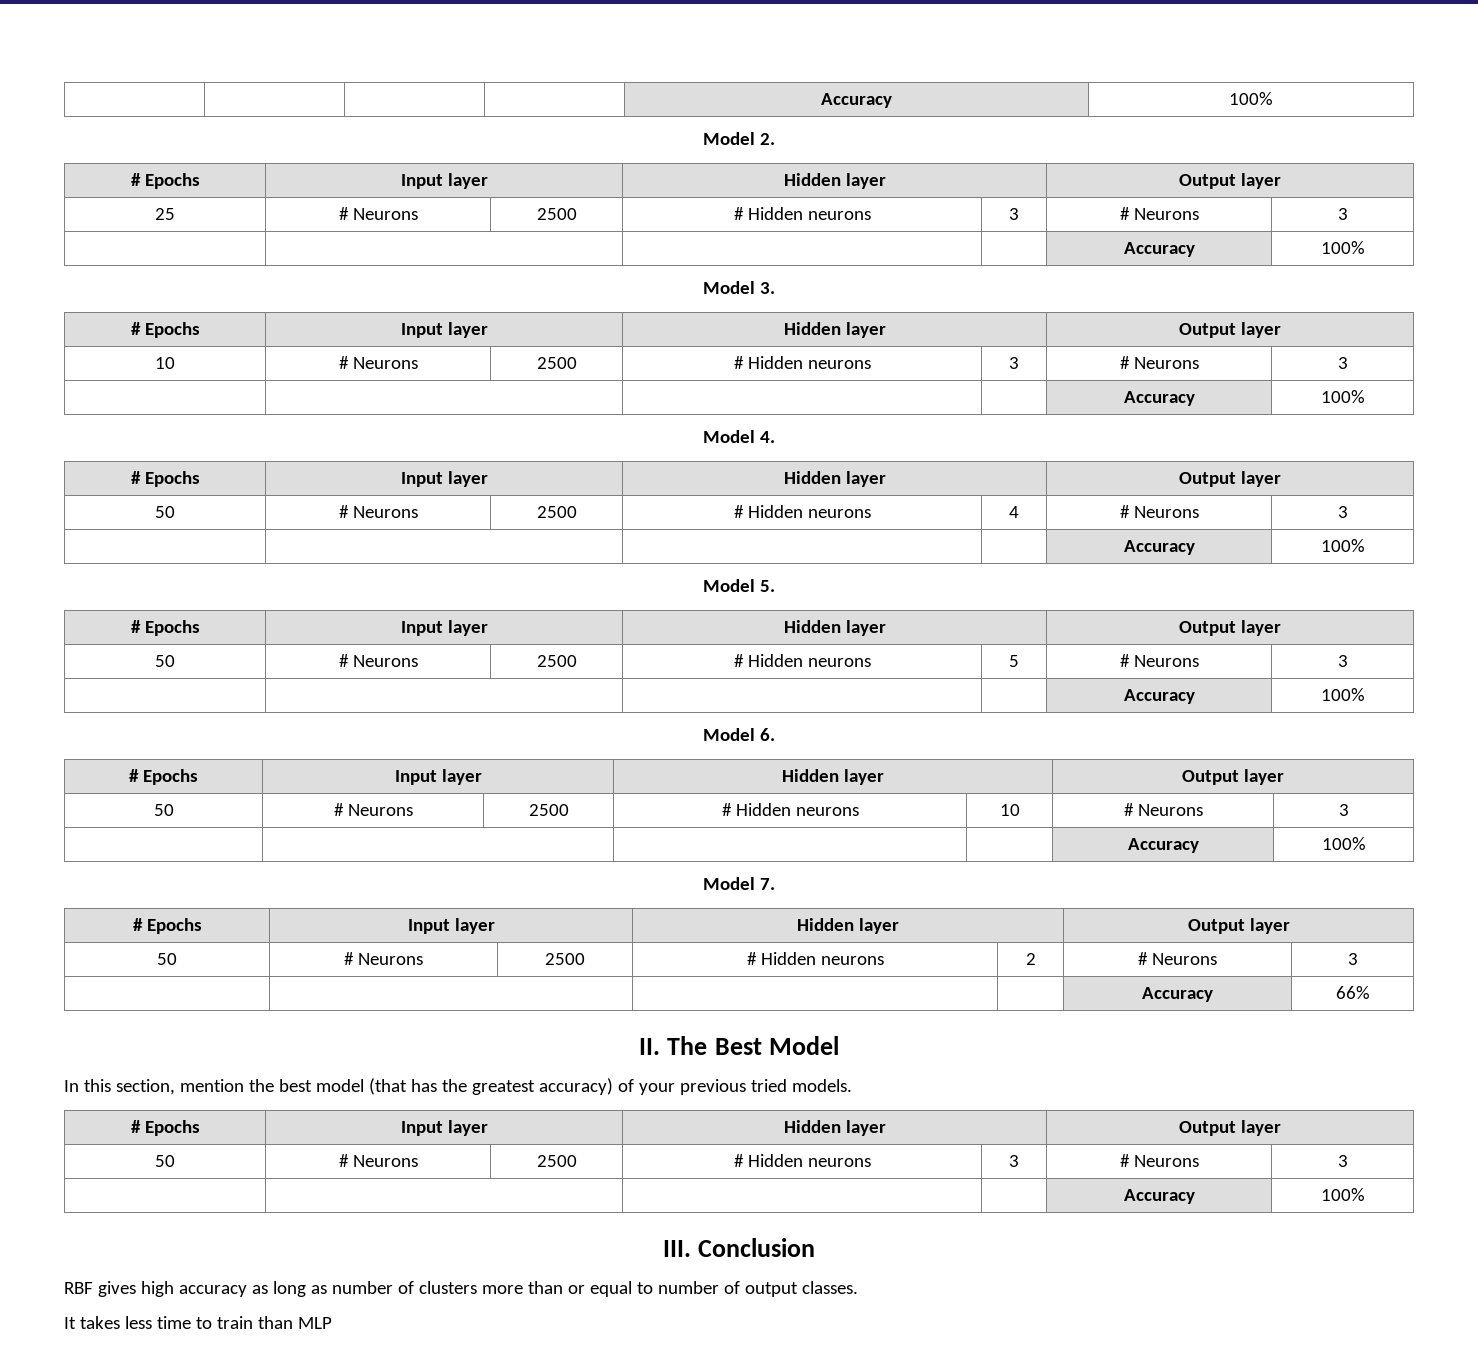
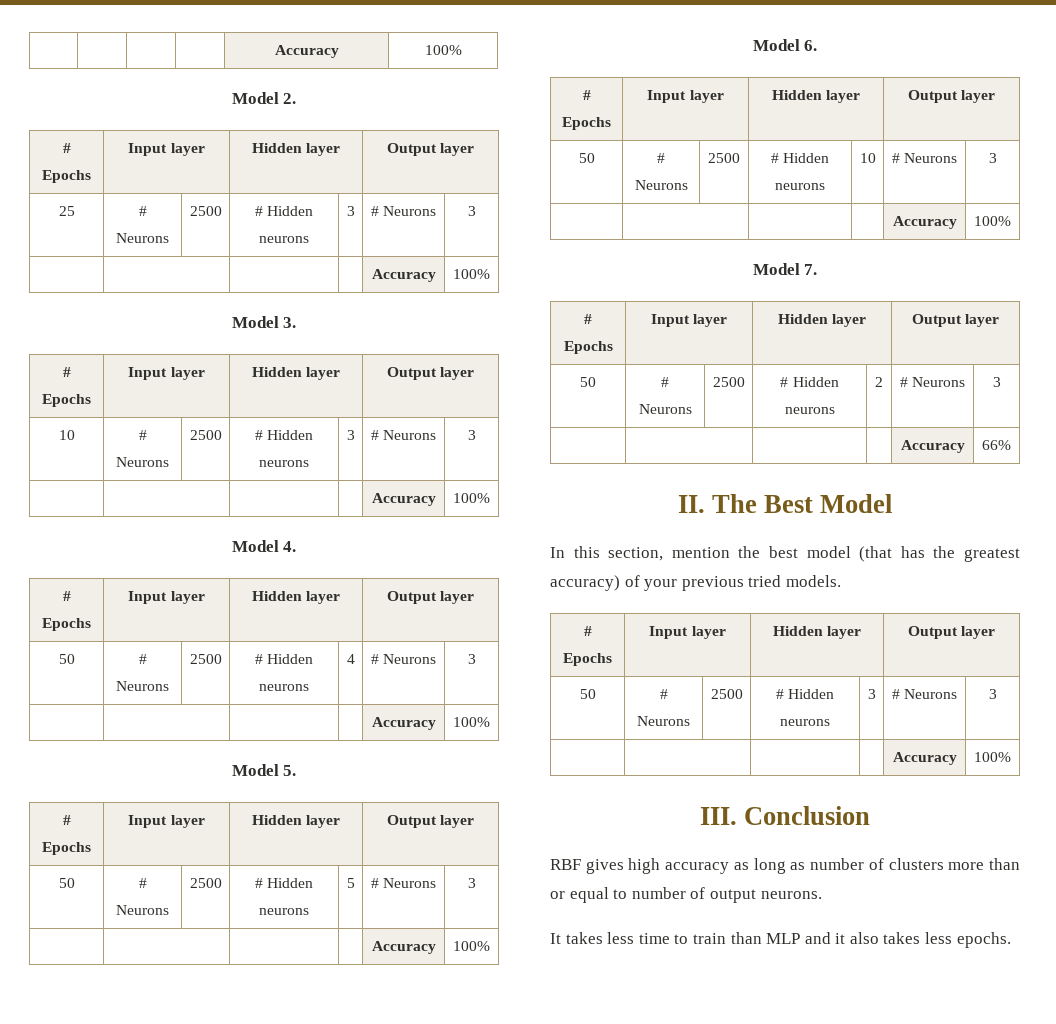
- RBF gives high accuracy as long as number of clusters more than or equal to number of output classes.
+ RBF gives high accuracy as long as number of clusters more than or equal to number of output neurons.
- It takes less time to train than MLP
+ It takes less time to train than MLP and it also takes less epochs.

